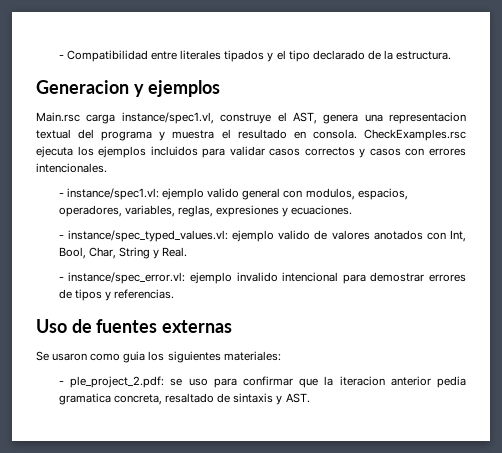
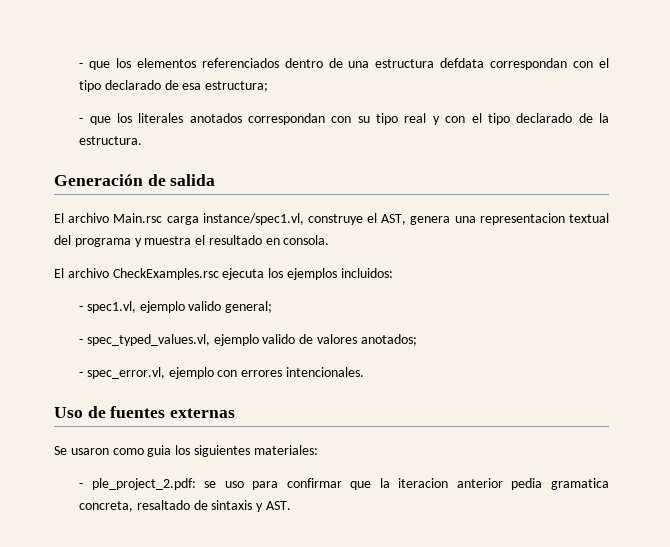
- - Compatibilidad entre literales tipados y el tipo declarado de la estructura.
+ - que los elementos referenciados dentro de una estructura defdata correspondan con el tipo declarado de esa estructura;
+ - que los literales anotados correspondan con su tipo real y con el tipo declarado de la estructura.
- Generacion y ejemplos
- Main.rsc carga instance/spec1.vl, construye el AST, genera una representacion textual del programa y muestra el resultado en consola. CheckExamples.rsc ejecuta los ejemplos incluidos para validar casos correctos y casos con errores intencionales.
- - instance/spec1.vl: ejemplo valido general con modulos, espacios, operadores, variables, reglas, expresiones y ecuaciones.
- - instance/spec_typed_values.vl: ejemplo valido de valores anotados con Int, Bool, Char, String y Real.
- - instance/spec_error.vl: ejemplo invalido intencional para demostrar errores de tipos y referencias.
+ Generación de salida
+ El archivo Main.rsc carga instance/spec1.vl, construye el AST, genera una representacion textual del programa y muestra el resultado en consola.
+ El archivo CheckExamples.rsc ejecuta los ejemplos incluidos:
+ - spec1.vl, ejemplo valido general;
+ - spec_typed_values.vl, ejemplo valido de valores anotados;
+ - spec_error.vl, ejemplo con errores intencionales.

